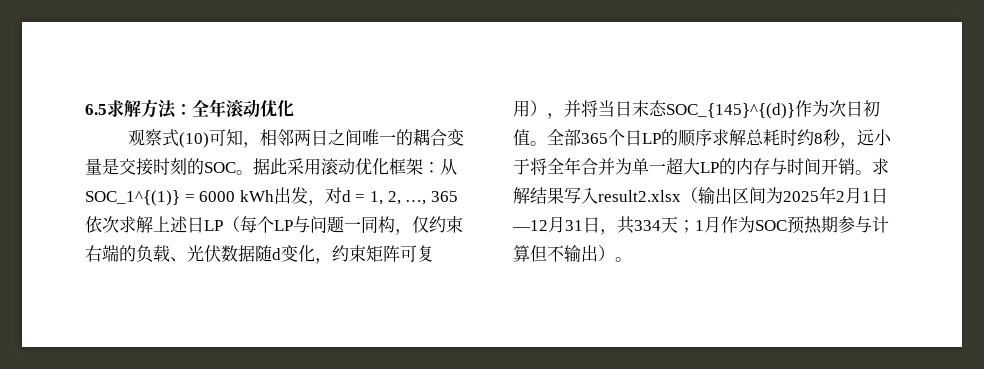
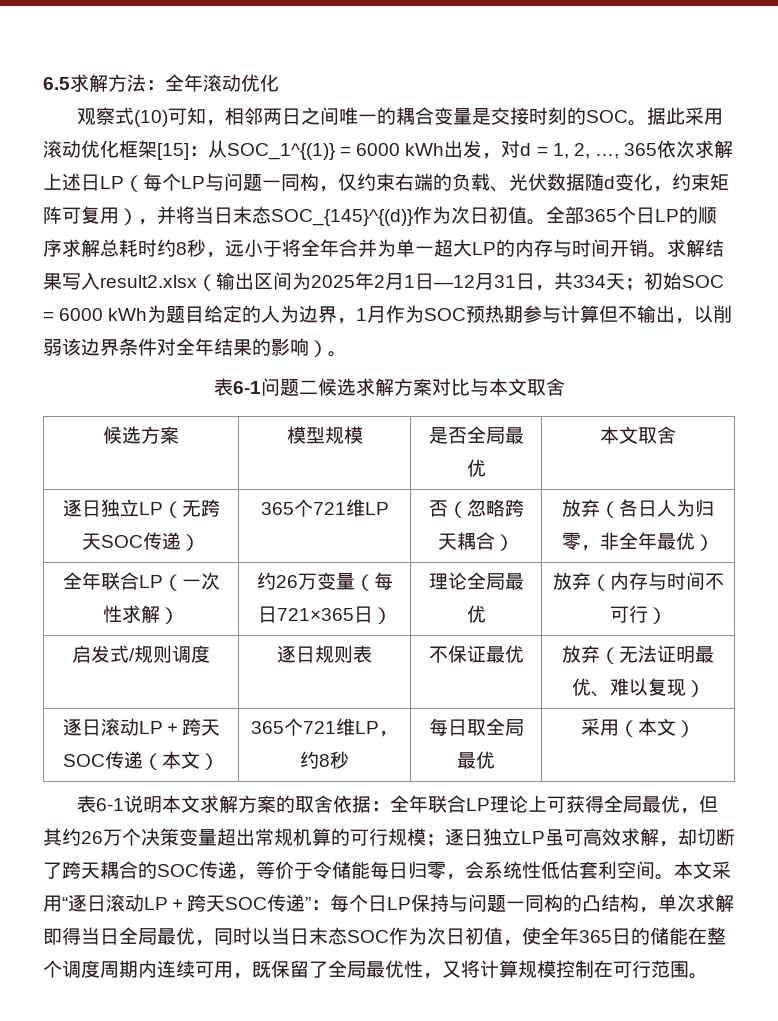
- 据此采用滚动优化框架：从SOC_1^{(1)} = 6000 kWh出发，对d = 1, 2, …, 365依次求解上述日LP（每个LP与问题一同构，仅约束右端的负载、光伏数据随d变化，约束矩阵可复用），并将当日末态SOC_{145}^{(d)}作为次日初值。
+ 据此采用滚动优化框架[15]：从SOC_1^{(1)} = 6000 kWh出发，对d = 1, 2, …, 365依次求解上述日LP（每个LP与问题一同构，仅约束右端的负载、光伏数据随d变化，约束矩阵可复用），并将当日末态SOC_{145}^{(d)}作为次日初值。
- 求解结果写入result2.xlsx（输出区间为2025年2月1日—12月31日，共334天；1月作为SOC预热期参与计算但不输出）。
+ 求解结果写入result2.xlsx（输出区间为2025年2月1日—12月31日，共334天；初始SOC = 6000 kWh为题目给定的人为边界，1月作为SOC预热期参与计算但不输出，以削弱该边界条件对全年结果的影响）。
+ 表6-1问题二候选求解方案对比与本文取舍
+ 候选方案 | 模型规模 | 是否全局最优 | 本文取舍
+ 逐日独立LP（无跨天SOC传递） | 365个721维LP | 否（忽略跨天耦合） | 放弃（各日人为归零，非全年最优）
+ 全年联合LP（一次性求解） | 约26万变量（每日721×365日） | 理论全局最优 | 放弃（内存与时间不可行）
+ 启发式/规则调度 | 逐日规则表 | 不保证最优 | 放弃（无法证明最优、难以复现）
+ 逐日滚动LP＋跨天SOC传递（本文） | 365个721维LP，约8秒 | 每日取全局最优 | 采用（本文）
+ 表6-1说明本文求解方案的取舍依据：全年联合LP理论上可获得全局最优，但其约26万个决策变量超出常规机算的可行规模；逐日独立LP虽可高效求解，却切断了跨天耦合的SOC传递，等价于令储能每日归零，会系统性低估套利空间。本文采用“逐日滚动LP＋跨天SOC传递”：每个日LP保持与问题一同构的凸结构，单次求解即得当日全局最优，同时以当日末态SOC作为次日初值，使全年365日的储能在整个调度周期内连续可用，既保留了全局最优性，又将计算规模控制在可行范围。

